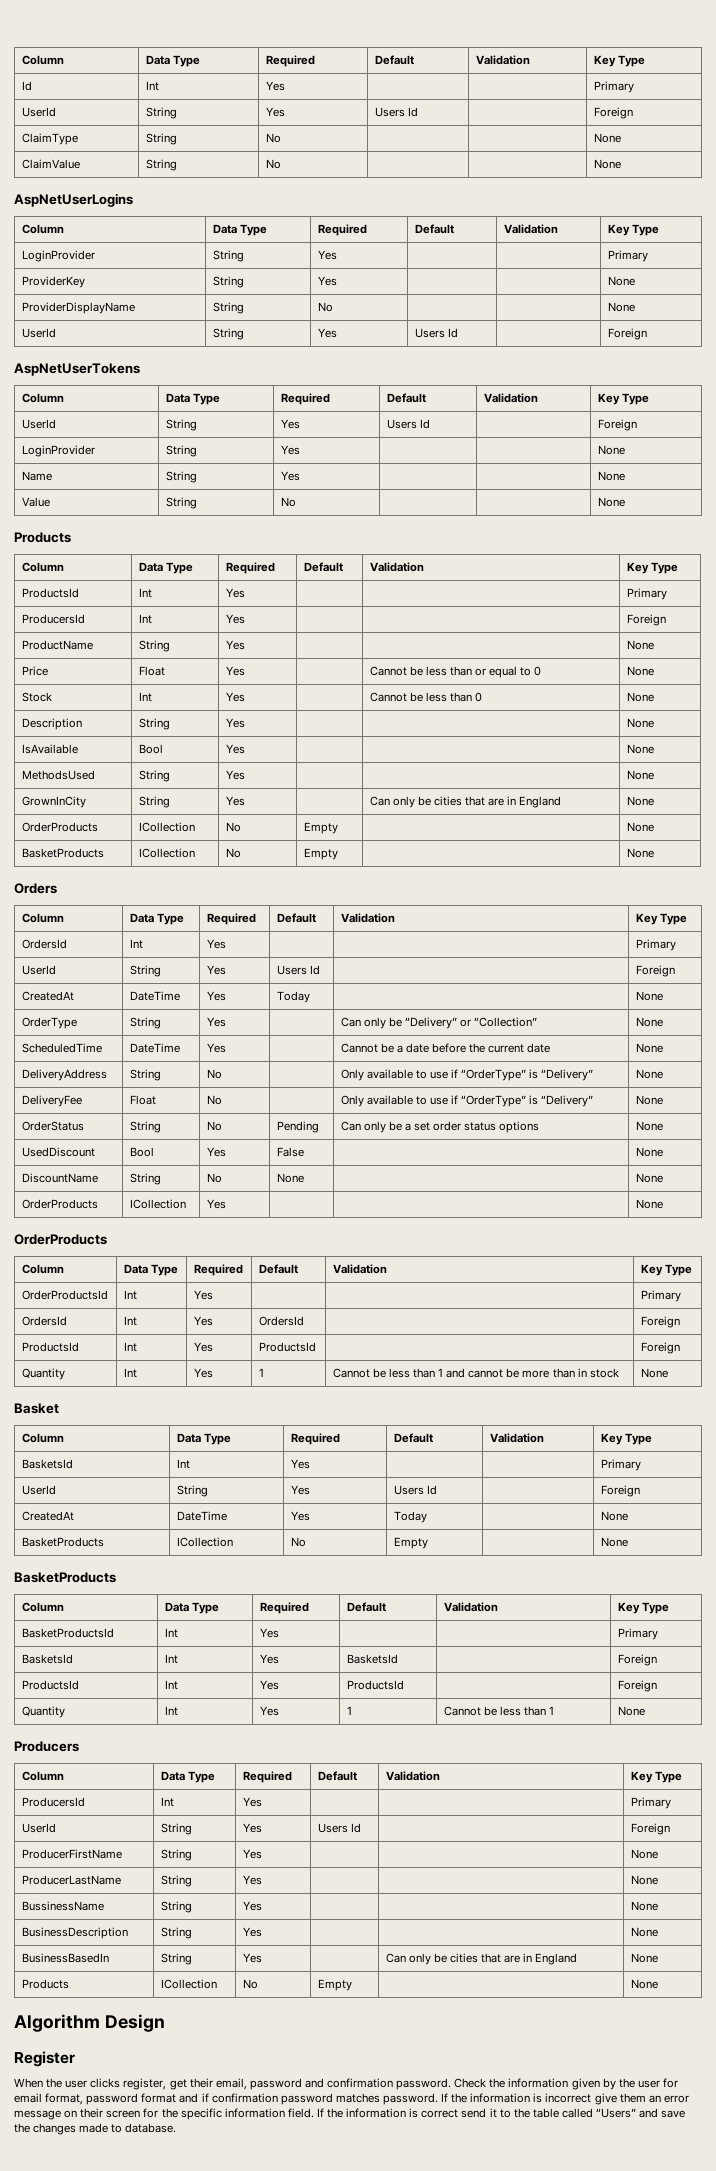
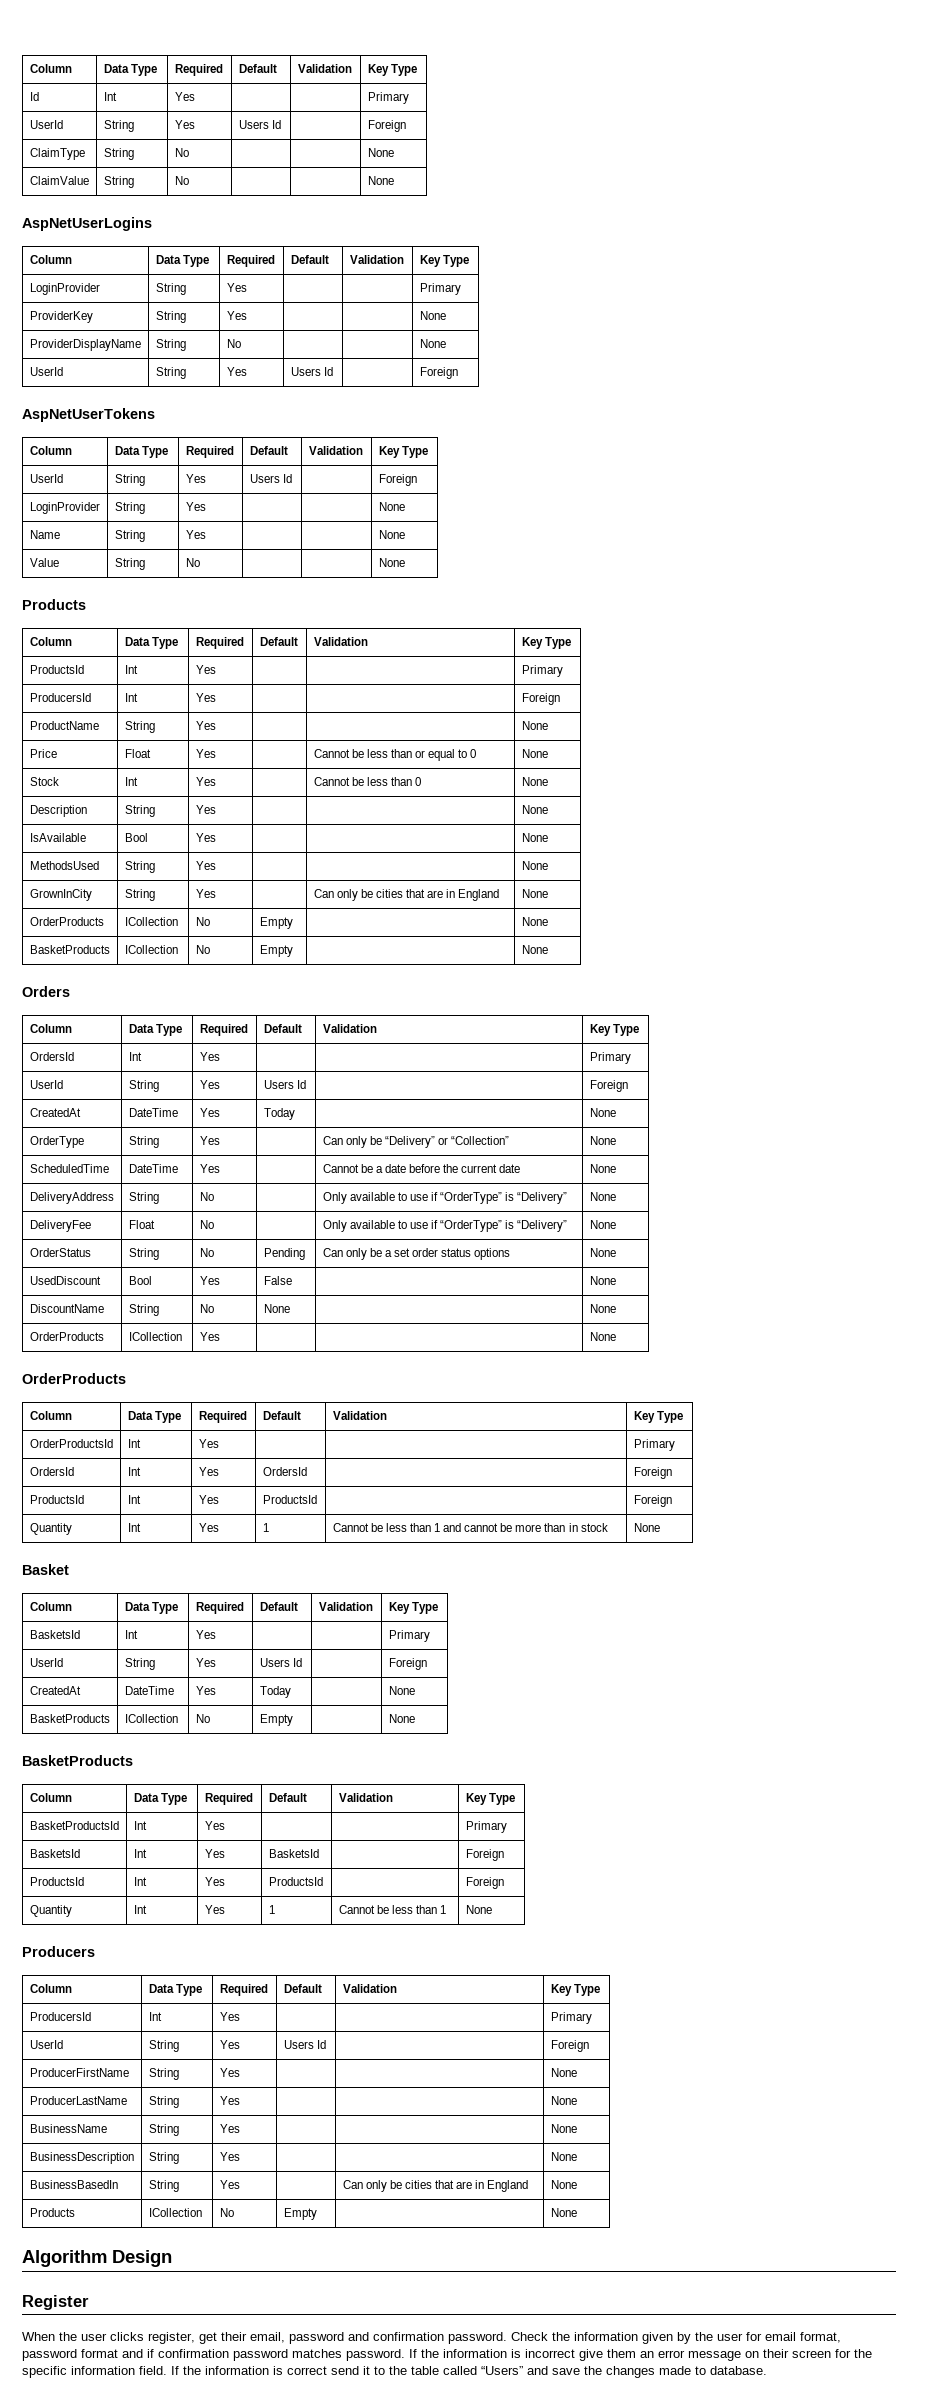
- BussinessName | String | Yes | | | None
+ BusinessName | String | Yes | | | None

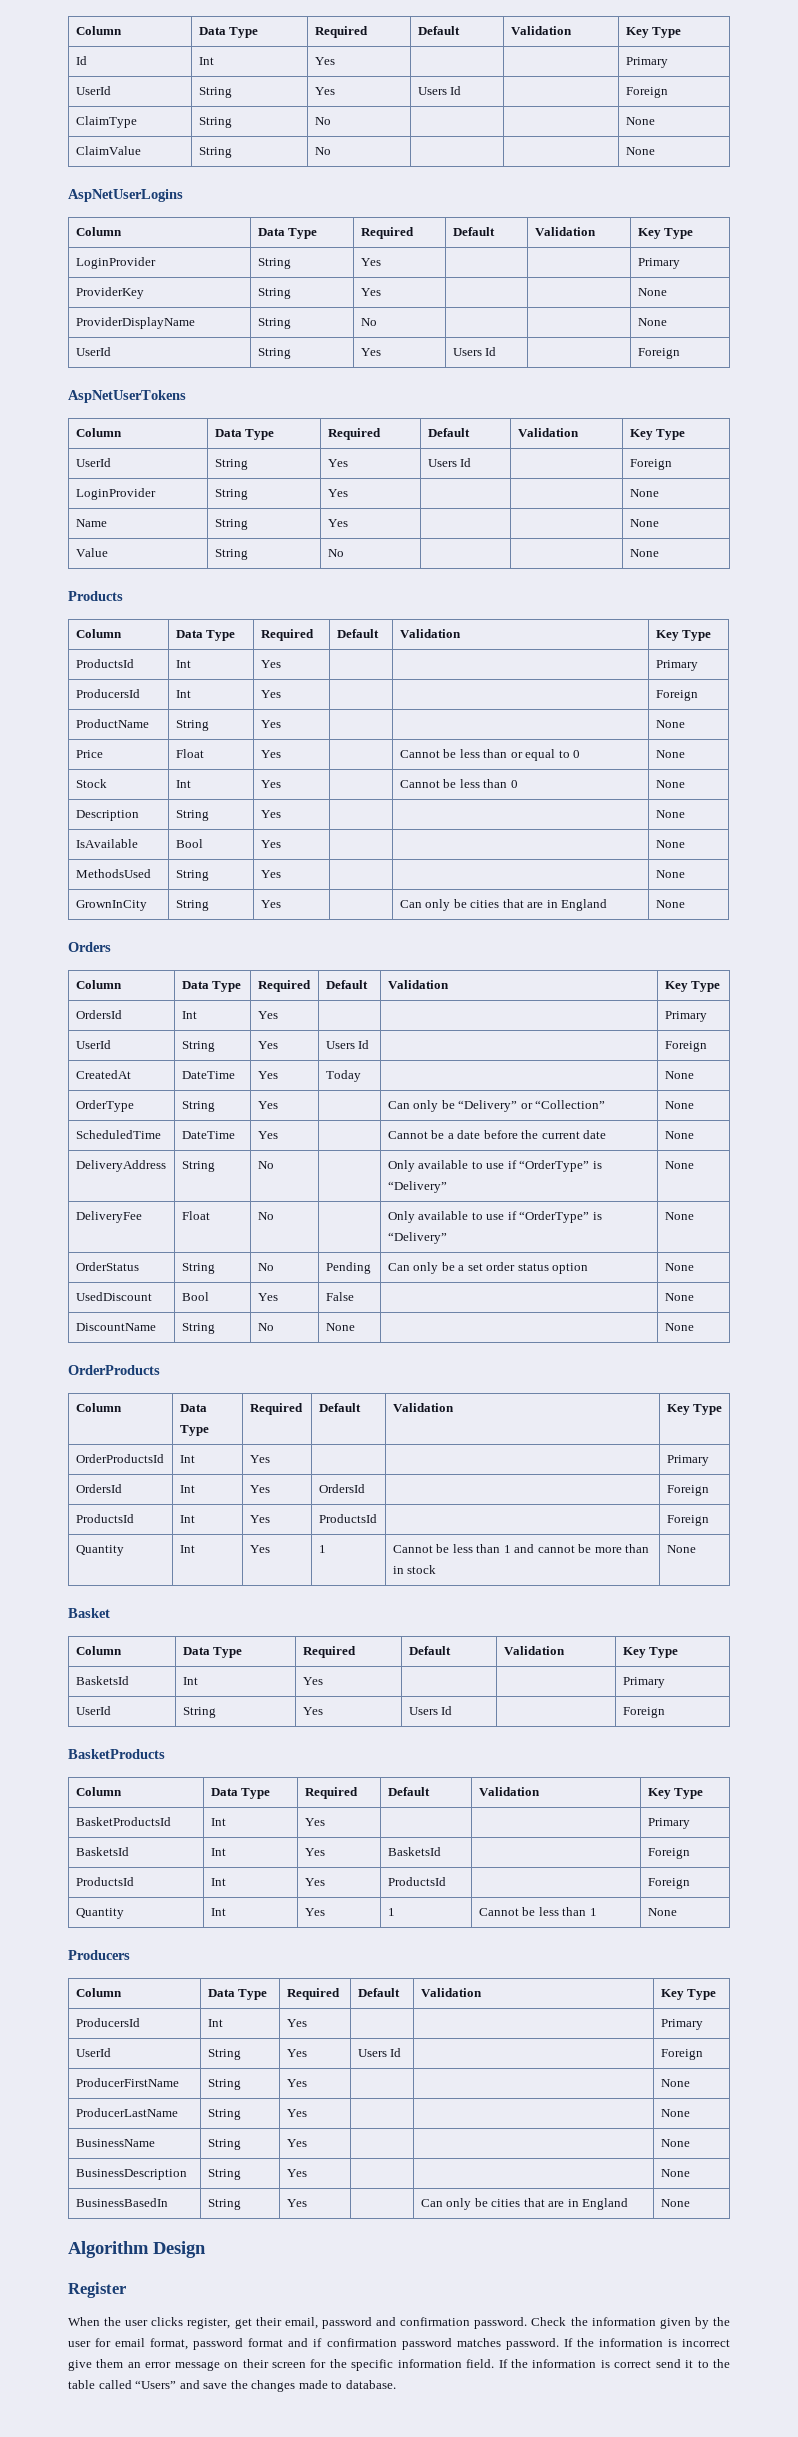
- OrderProducts | ICollection | No | Empty | | None
- BasketProducts | ICollection | No | Empty | | None
- OrderStatus | String | No | Pending | Can only be a set order status options | None
+ OrderStatus | String | No | Pending | Can only be a set order status option | None
- OrderProducts | ICollection | Yes | | | None
  BasketsId | Int | Yes | | | Primary
  UserId | String | Yes | Users Id | | Foreign
- CreatedAt | DateTime | Yes | Today | | None
- BasketProducts | ICollection | No | Empty | | None
- Products | ICollection | No | Empty | | None

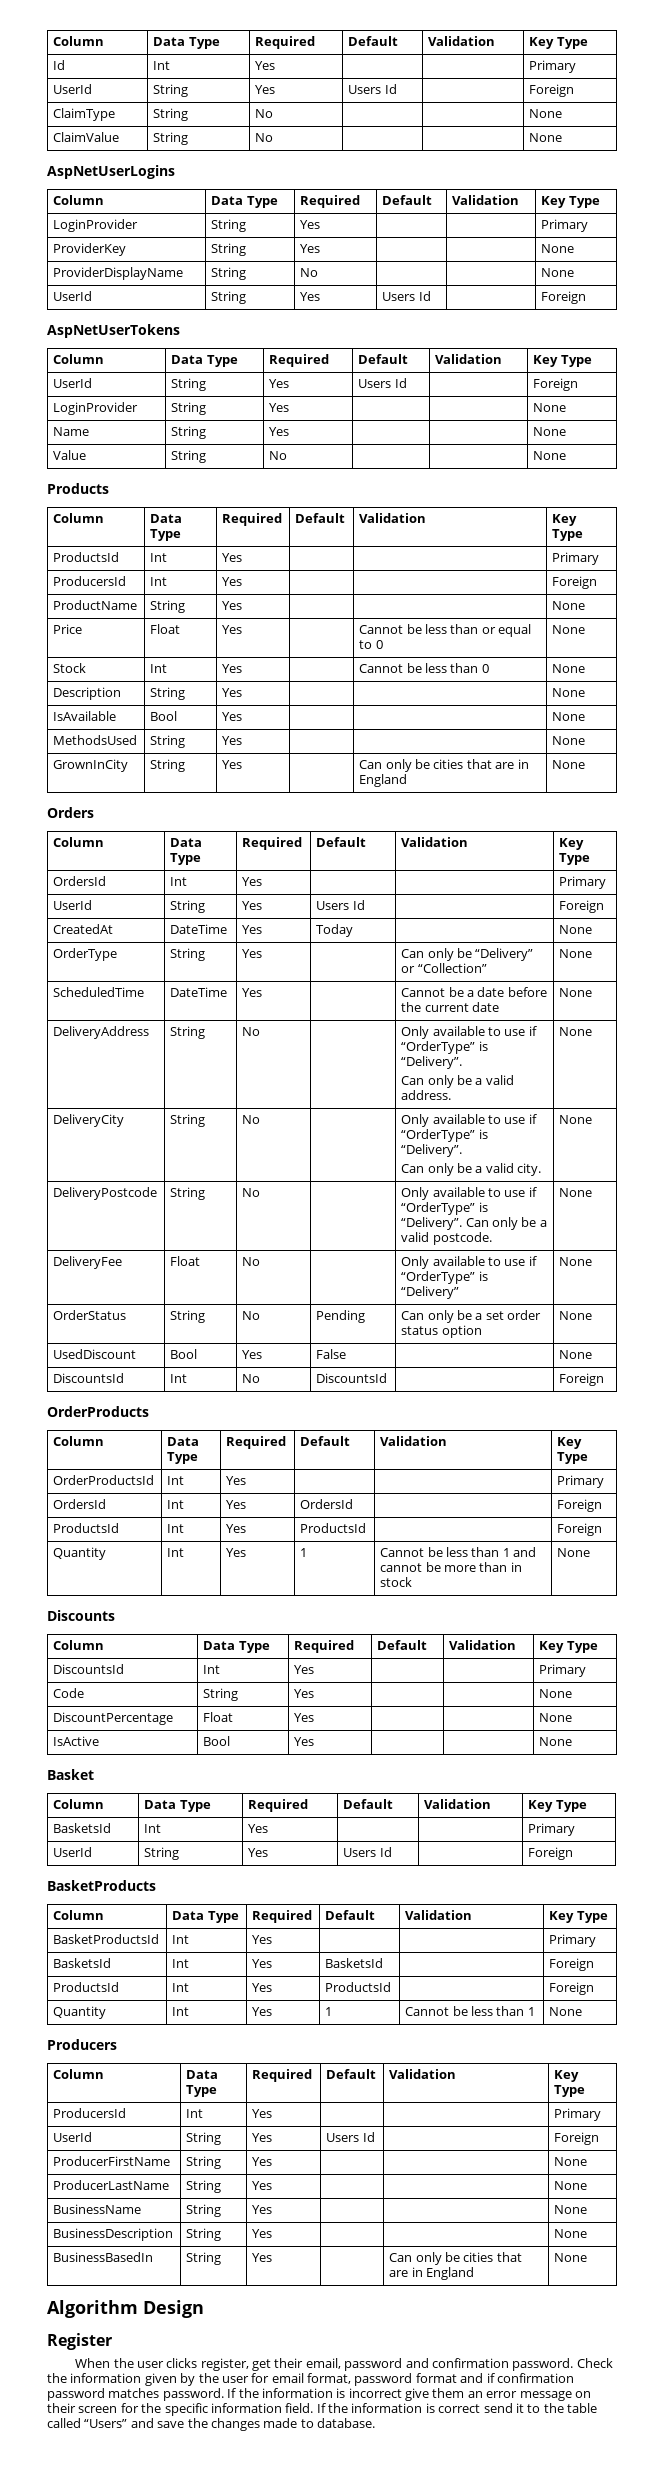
- DeliveryAddress | String | No | | Only available to use if “OrderType” is “Delivery” | None
+ DeliveryAddress | String | No | | Only available to use if “OrderType” is “Delivery”.
+ Can only be a valid address. | None
+ DeliveryCity | String | No | | Only available to use if “OrderType” is “Delivery”.
+ Can only be a valid city. | None
+ DeliveryPostcode | String | No | | Only available to use if “OrderType” is “Delivery”. Can only be a valid postcode. | None
- DiscountName | String | No | None | | None
+ DiscountsId | Int | No | DiscountsId | | Foreign
+ Discounts
+ Column | Data Type | Required | Default | Validation | Key Type
+ DiscountsId | Int | Yes | | | Primary
+ Code | String | Yes | | | None
+ DiscountPercentage | Float | Yes | | | None
+ IsActive | Bool | Yes | | | None

